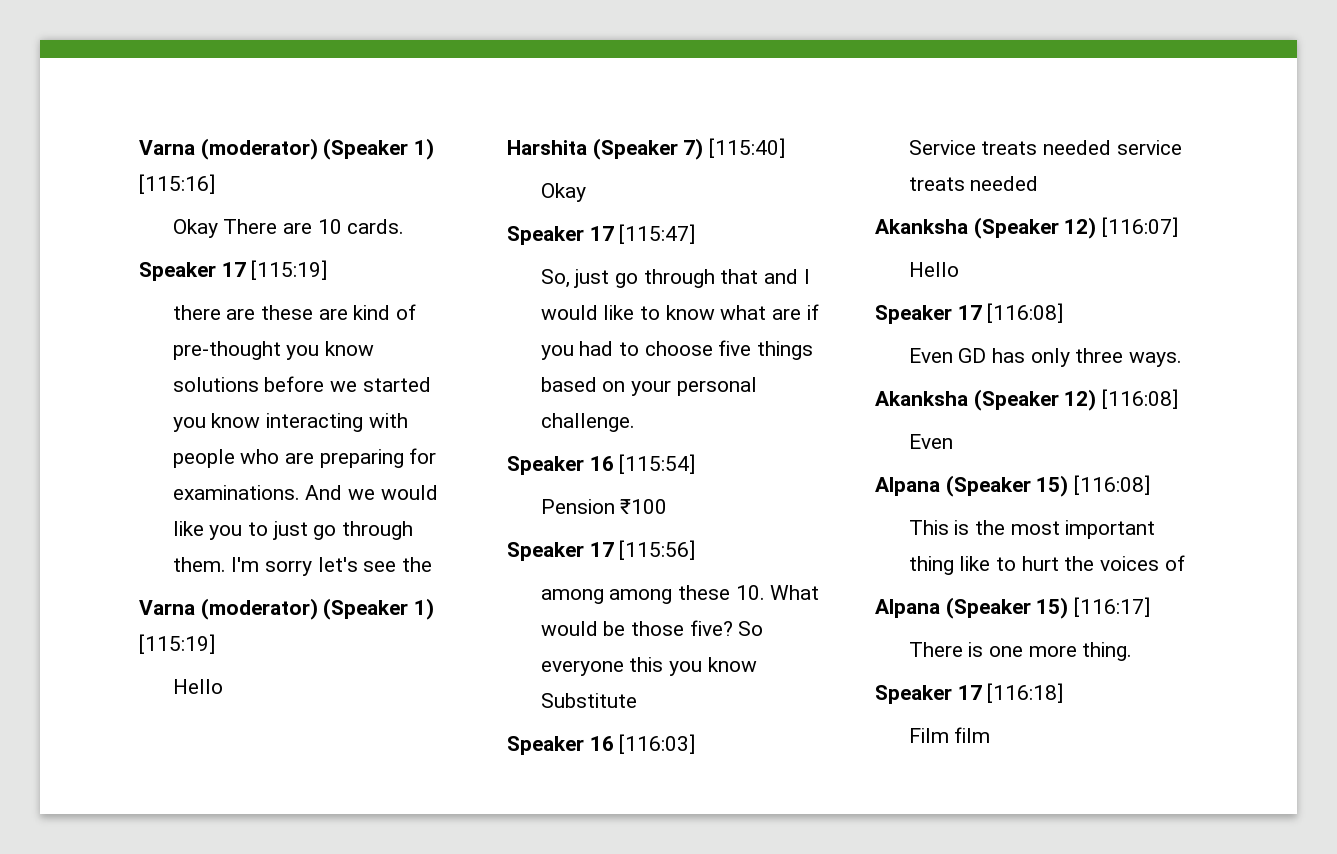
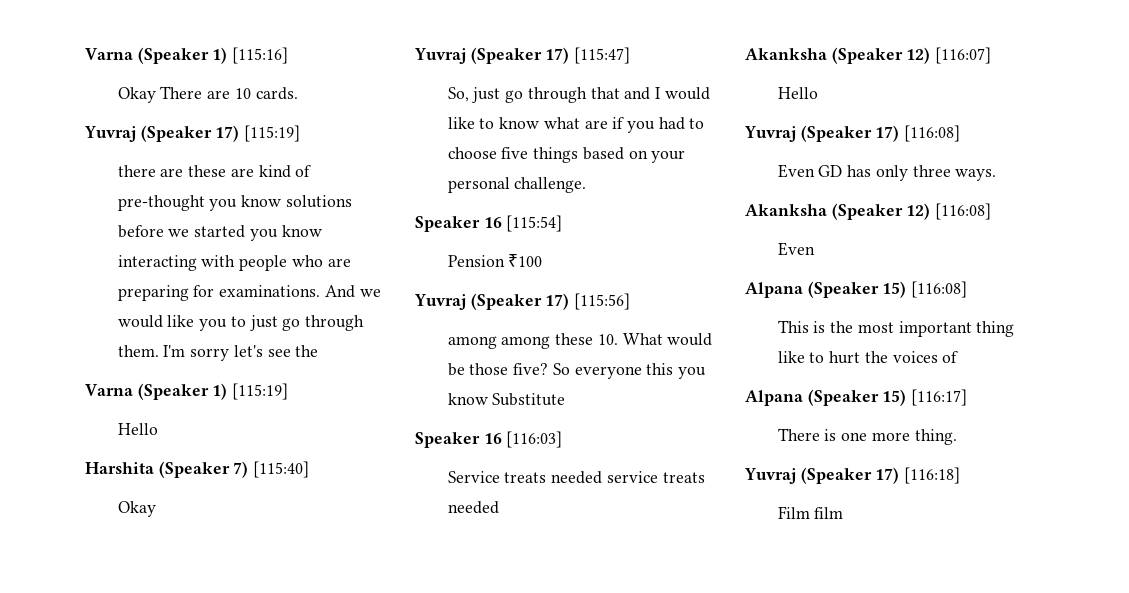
- Varna (moderator) (Speaker 1) [115:16]
+ Varna (Speaker 1) [115:16]
- Speaker 17 [115:19]
+ Yuvraj (Speaker 17) [115:19]
- Varna (moderator) (Speaker 1) [115:19]
+ Varna (Speaker 1) [115:19]
- Speaker 17 [115:47]
+ Yuvraj (Speaker 17) [115:47]
- Speaker 17 [115:56]
+ Yuvraj (Speaker 17) [115:56]
- Speaker 17 [116:08]
+ Yuvraj (Speaker 17) [116:08]
- Speaker 17 [116:18]
+ Yuvraj (Speaker 17) [116:18]

